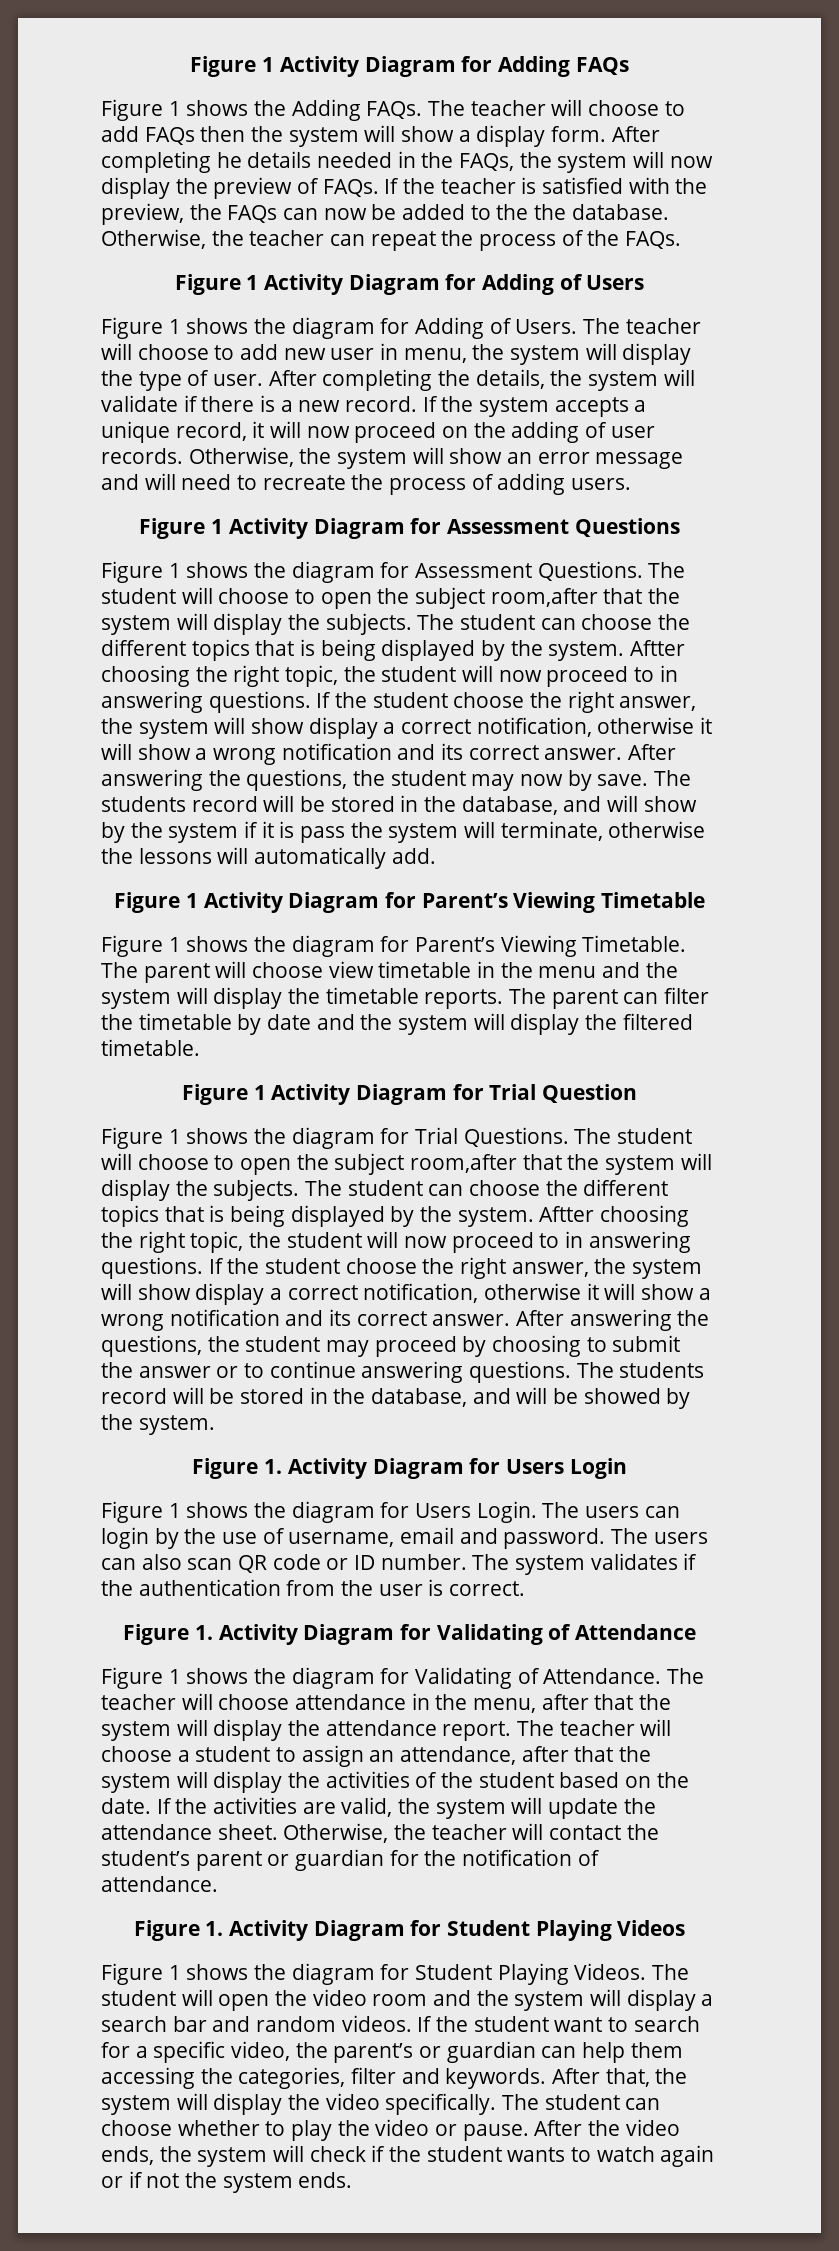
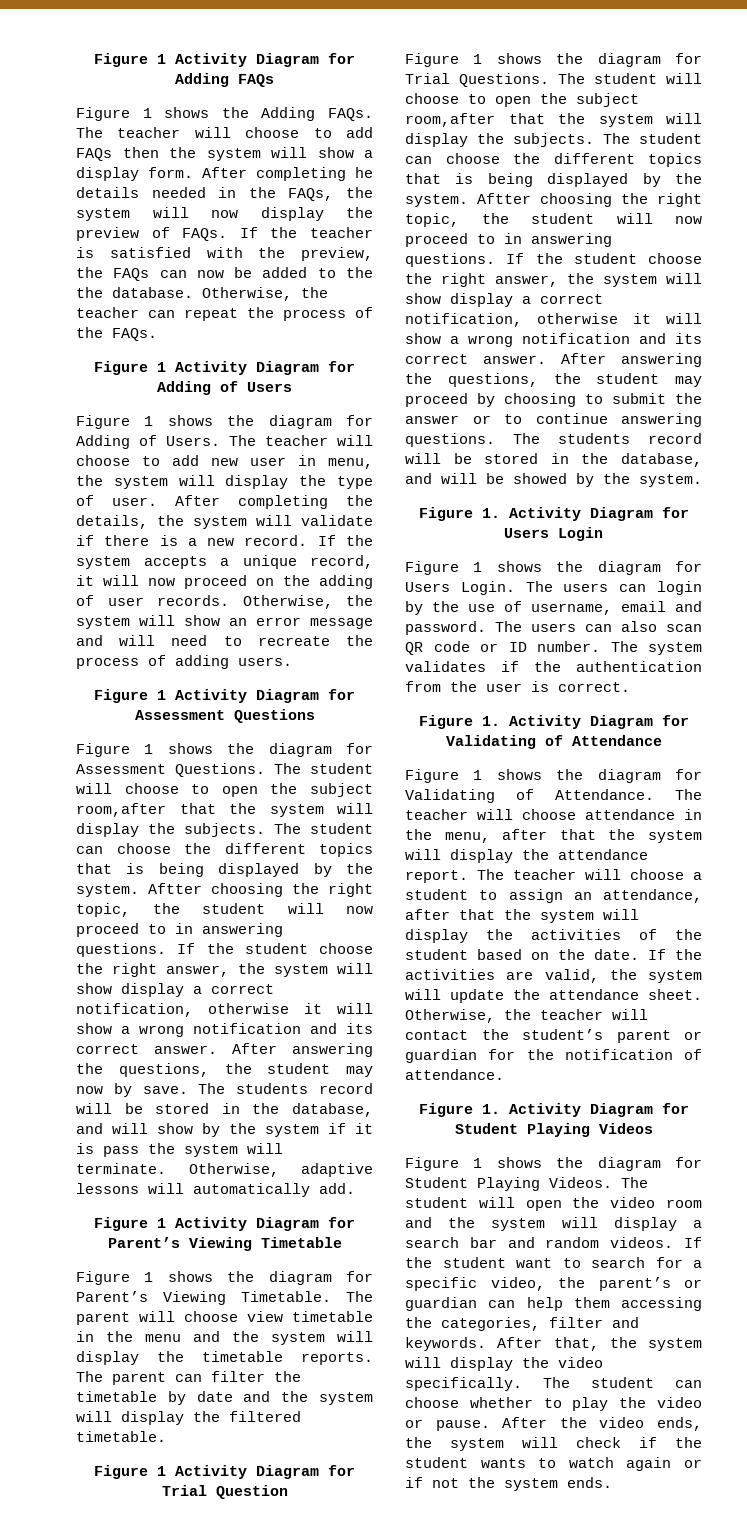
- The students record will be stored in the database, and will show by the system if it is pass the system will terminate, otherwise the lessons will automatically add.
+ The students record will be stored in the database, and will show by the system if it is pass the system will terminate. Otherwise, adaptive lessons will automatically add.

